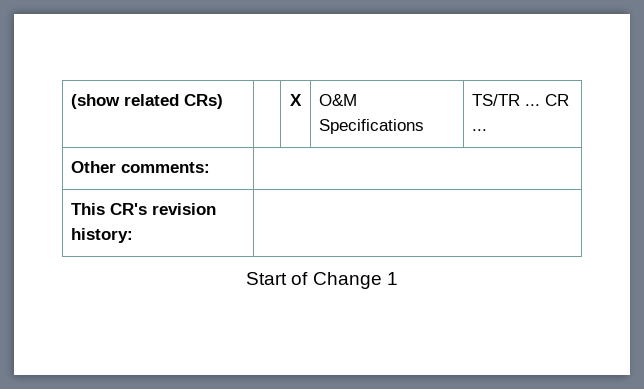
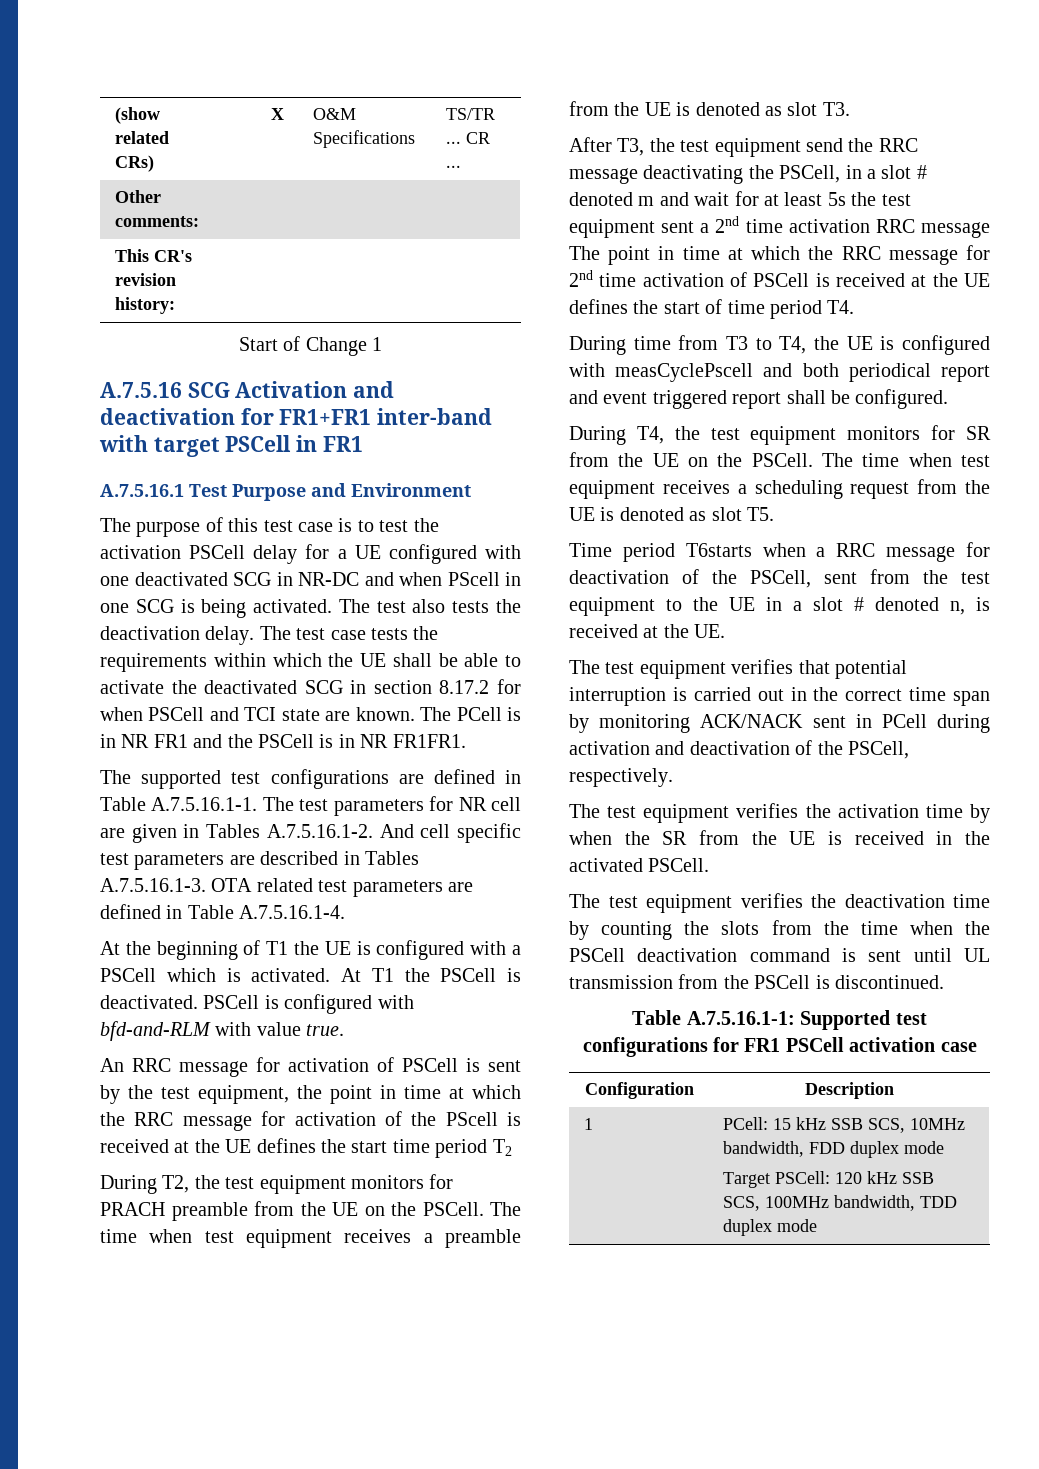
+ A.7.5.16 SCG Activation and deactivation for FR1+FR1 inter-band with target PSCell in FR1
+ A.7.5.16.1 Test Purpose and Environment
+ The purpose of this test case is to test the activation PSCell delay for a UE configured with one deactivated SCG in NR-DC and when PScell in one SCG is being activated. The test also tests the deactivation delay. The test case tests the requirements within which the UE shall be able to activate the deactivated SCG in section 8.17.2 for when PSCell and TCI state are known. The PCell is in NR FR1 and the PSCell is in NR FR1FR1.
+ The supported test configurations are defined in Table A.7.5.16.1-1. The test parameters for NR cell are given in Tables A.7.5.16.1-2. And cell specific test parameters are described in Tables A.7.5.16.1-3. OTA related test parameters are defined in Table A.7.5.16.1-4.
+ At the beginning of T1 the UE is configured with a PSCell which is activated. At T1 the PSCell is deactivated. PSCell is configured with bfd-and-RLM with value true.
+ An RRC message for activation of PSCell is sent by the test equipment, the point in time at which the RRC message for activation of the PScell is received at the UE defines the start time period T2
+ During T2, the test equipment monitors for PRACH preamble from the UE on the PSCell. The time when test equipment receives a preamble from the UE is denoted as slot T3.
+ After T3, the test equipment send the RRC message deactivating the PSCell, in a slot # denoted m and wait for at least 5s the test equipment sent a 2nd time activation RRC message The point in time at which the RRC message for 2nd time activation of PSCell is received at the UE defines the start of time period T4.
+ During time from T3 to T4, the UE is configured with measCyclePscell and both periodical report and event triggered report shall be configured.
+ During T4, the test equipment monitors for SR from the UE on the PSCell. The time when test equipment receives a scheduling request from the UE is denoted as slot T5.
+ Time period T6starts when a RRC message for deactivation of the PSCell, sent from the test equipment to the UE in a slot # denoted n, is received at the UE.
+ The test equipment verifies that potential interruption is carried out in the correct time span by monitoring ACK/NACK sent in PCell during activation and deactivation of the PSCell, respectively.
+ The test equipment verifies the activation time by when the SR from the UE is received in the activated PSCell.
+ The test equipment verifies the deactivation time by counting the slots from the time when the PSCell deactivation command is sent until UL transmission from the PSCell is discontinued.
+ Table A.7.5.16.1-1: Supported test configurations for FR1 PSCell activation case
+ Configuration | Description
+ 1 | PCell: 15 kHz SSB SCS, 10MHz bandwidth, FDD duplex mode
+ Target PSCell: 120 kHz SSB SCS, 100MHz bandwidth, TDD duplex mode

